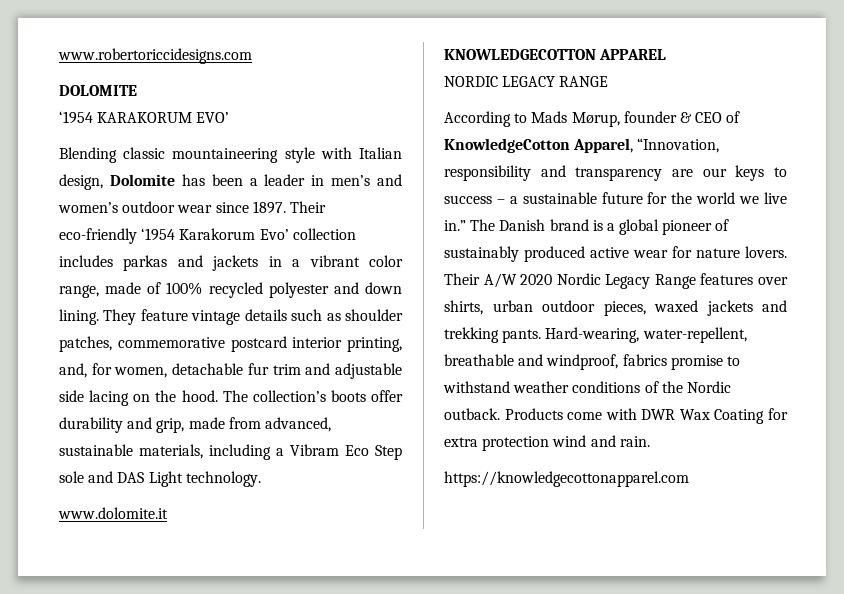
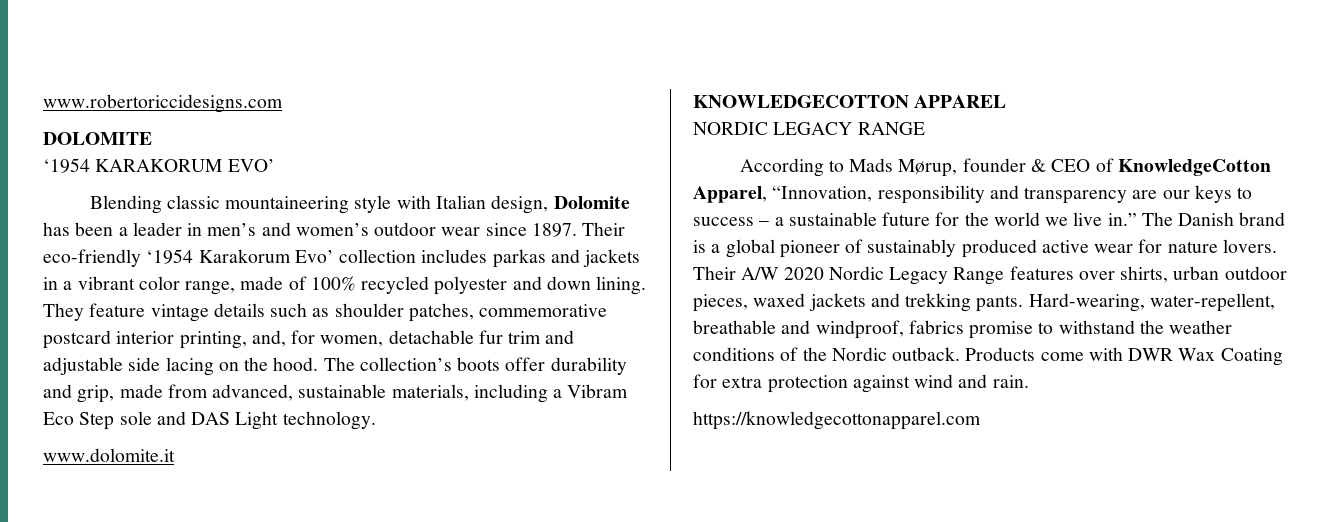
- Hard-wearing, water-repellent, breathable and windproof, fabrics promise to withstand weather conditions of the Nordic outback.
+ Hard-wearing, water-repellent, breathable and windproof, fabrics promise to withstand the weather conditions of the Nordic outback.
- Products come with DWR Wax Coating for extra protection wind and rain.
+ Products come with DWR Wax Coating for extra protection against wind and rain.

